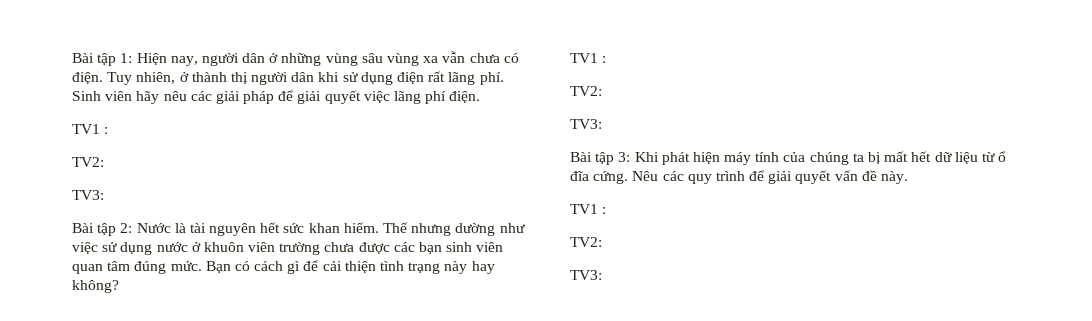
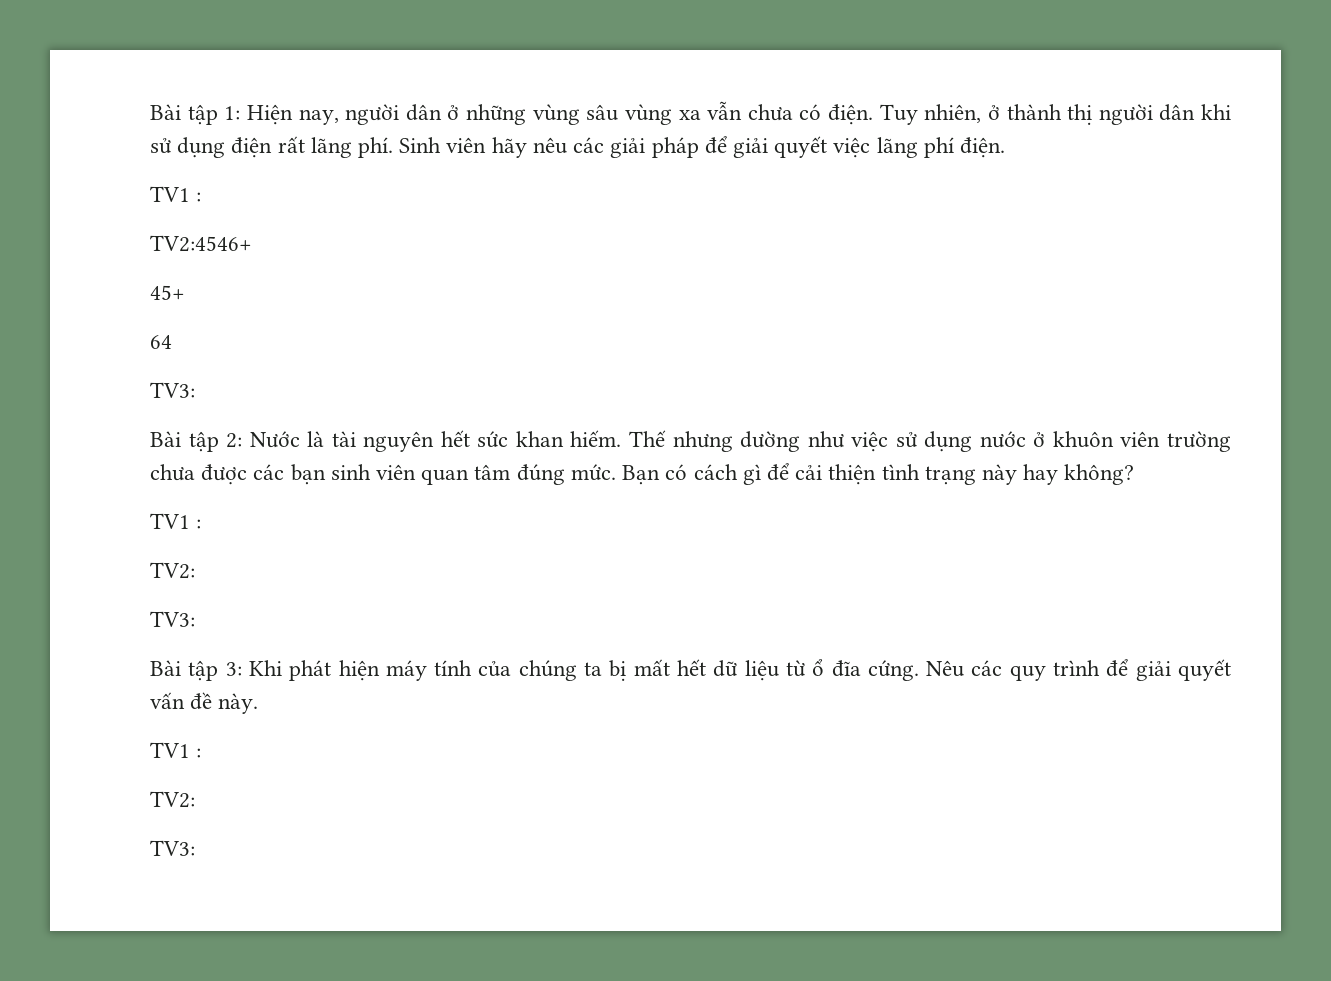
  Sinh viên hãy nêu các giải pháp để giải quyết việc lãng phí điện.
  TV1 :
- TV2:
+ TV2:4546+
+ 45+
+ 64

